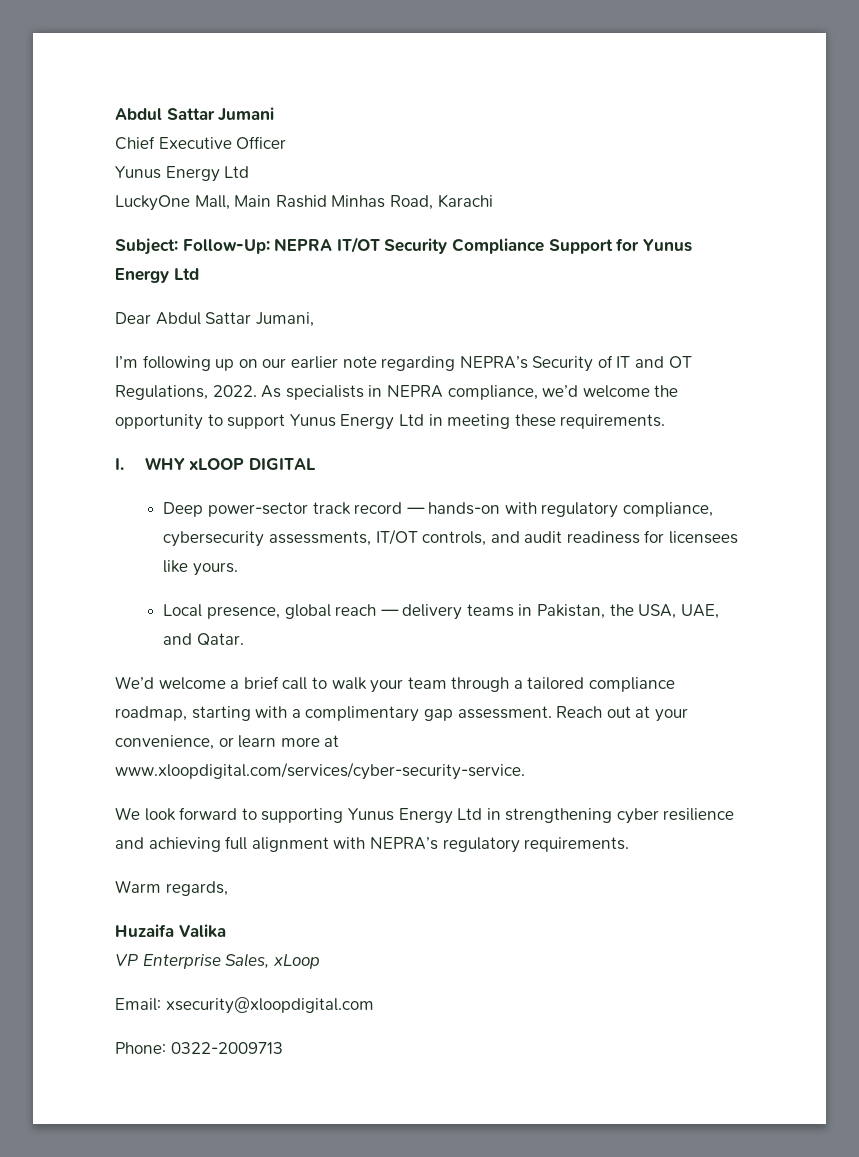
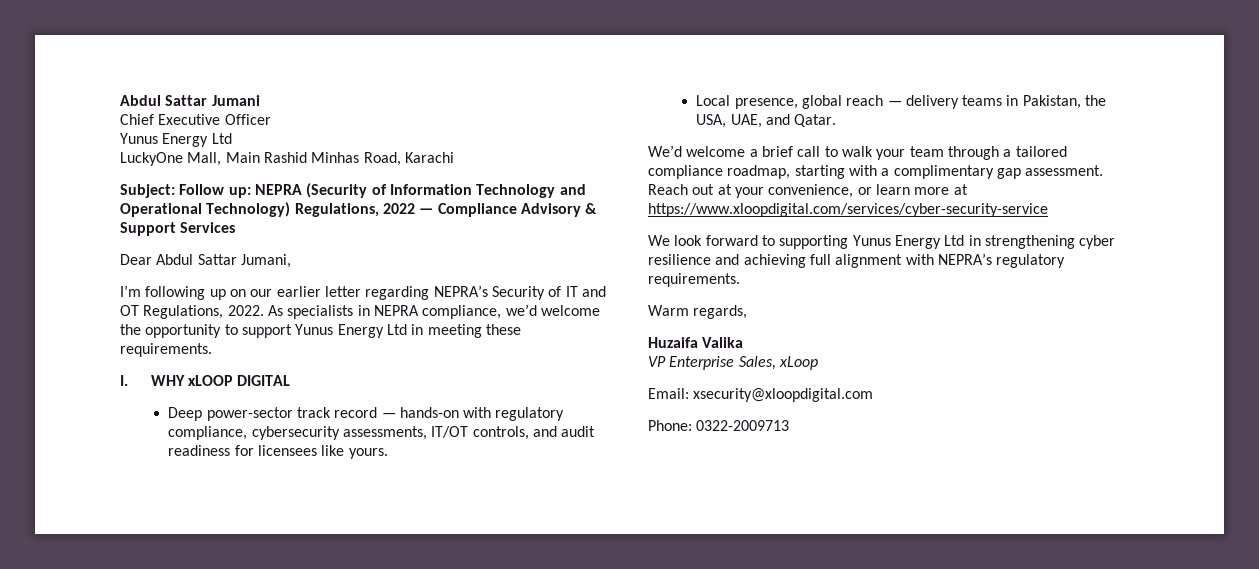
- Subject: Follow-Up: NEPRA IT/OT Security Compliance Support for Yunus Energy Ltd
+ Subject: Follow up: NEPRA (Security of Information Technology and Operational Technology) Regulations, 2022 — Compliance Advisory & Support Services
- I’m following up on our earlier note regarding NEPRA’s Security of IT and OT Regulations, 2022.
+ I’m following up on our earlier letter regarding NEPRA’s Security of IT and OT Regulations, 2022.
- Reach out at your convenience, or learn more at www.xloopdigital.com/services/cyber-security-service.
+ Reach out at your convenience, or learn more at https://www.xloopdigital.com/services/cyber-security-service

